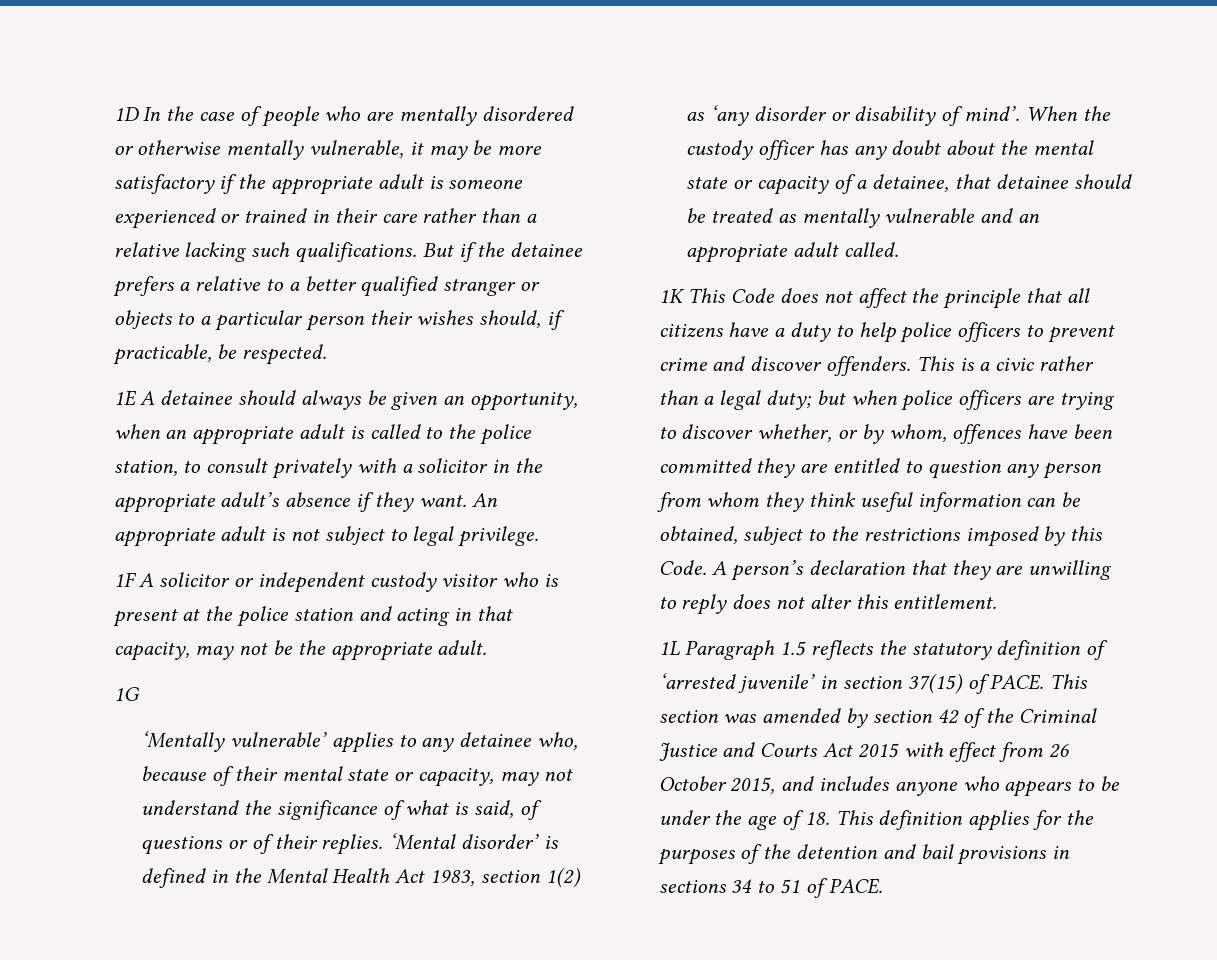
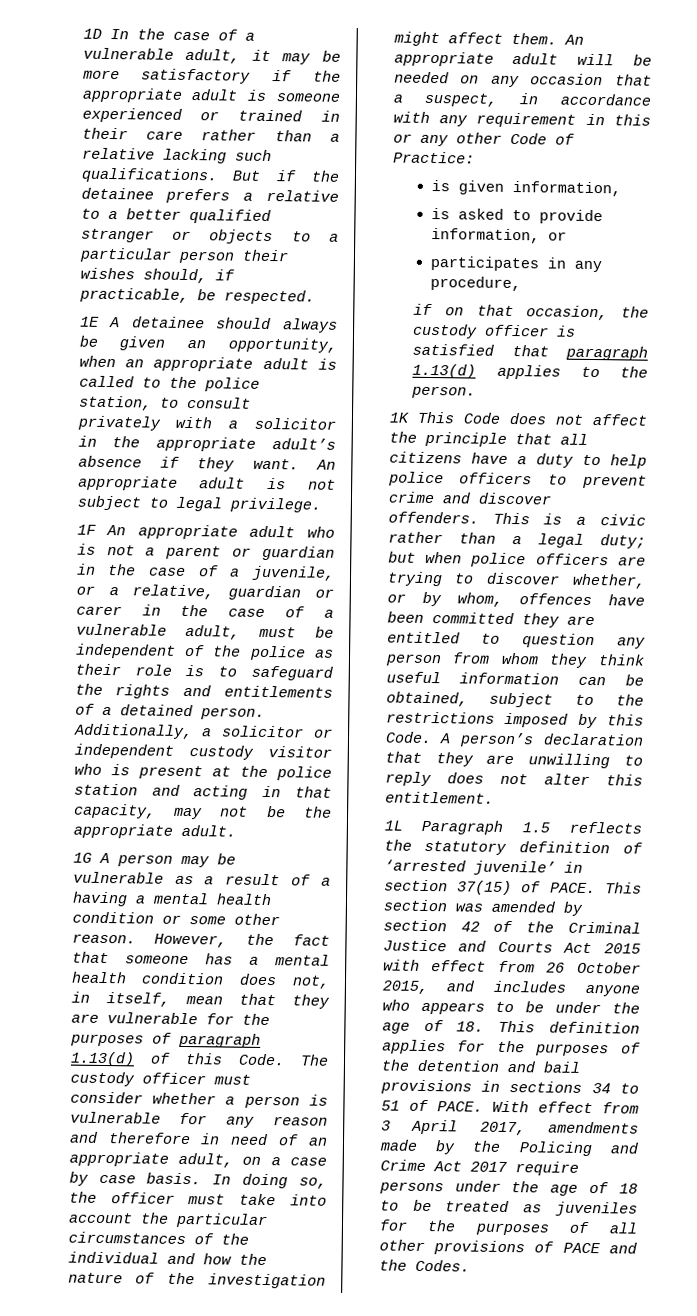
- 1D In the case of people who are mentally disordered or otherwise mentally vulnerable, it may be more satisfactory if the appropriate adult is someone experienced or trained in their care rather than a relative lacking such qualifications.
+ 1D In the case of a vulnerable adult, it may be more satisfactory if the appropriate adult is someone experienced or trained in their care rather than a relative lacking such qualifications.
- 1F A solicitor or independent custody visitor who is present at the police station and acting in that capacity, may not be the appropriate adult.
+ 1F An appropriate adult who is not a parent or guardian in the case of a juvenile, or a relative, guardian or carer in the case of a vulnerable adult, must be independent of the police as their role is to safeguard the rights and entitlements of a detained person. Additionally, a solicitor or independent custody visitor who is present at the police station and acting in that capacity, may not be the appropriate adult.
- 1G
- ‘Mentally vulnerable’ applies to any detainee who, because of their mental state or capacity, may not understand the significance of what is said, of questions or of their replies. ‘Mental disorder’ is defined in the Mental Health Act 1983, section 1(2) as ‘any disorder or disability of mind’. When the custody officer has any doubt about the mental state or capacity of a detainee, that detainee should be treated as mentally vulnerable and an appropriate adult called.
+ 1G A person may be vulnerable as a result of a having a mental health condition or some other reason. However, the fact that someone has a mental health condition does not, in itself, mean that they are vulnerable for the purposes of paragraph 1.13(d) of this Code. The custody officer must consider whether a person is vulnerable for any reason and therefore in need of an appropriate adult, on a case by case basis. In doing so, the officer must take into account the particular circumstances of the individual and how the nature of the investigation might affect them. An appropriate adult will be needed on any occasion that a suspect, in accordance with any requirement in this or any other Code of Practice:
+ is given information,
+ is asked to provide information, or
+ participates in any procedure,
+ if on that occasion, the custody officer is satisfied that paragraph 1.13(d) applies to the person.
+ With effect from 3 April 2017, amendments made by the Policing and Crime Act 2017 require persons under the age of 18 to be treated as juveniles for the purposes of all other provisions of PACE and the Codes.

